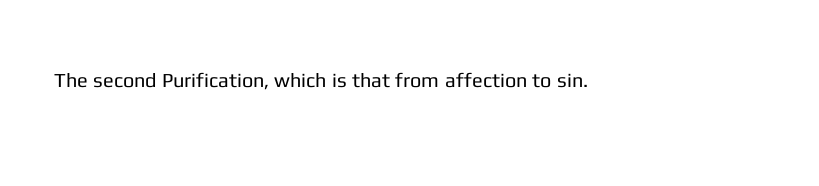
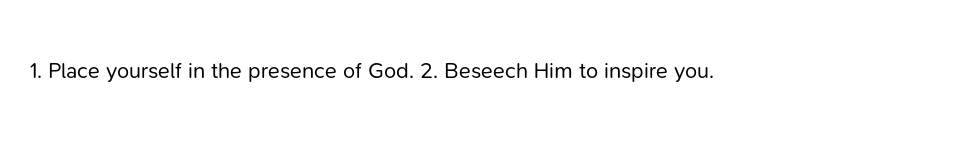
- The second Purification, which is that from affection to sin.
+ 1. Place yourself in the presence of God. 2. Beseech Him to inspire you.

